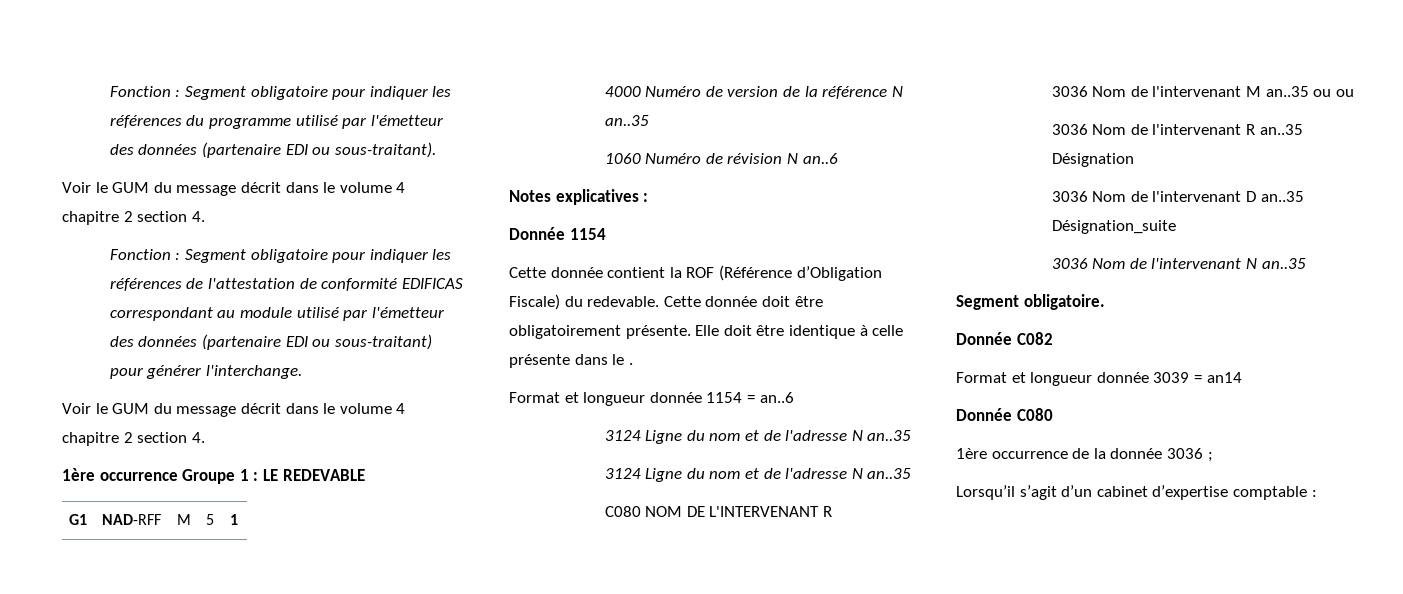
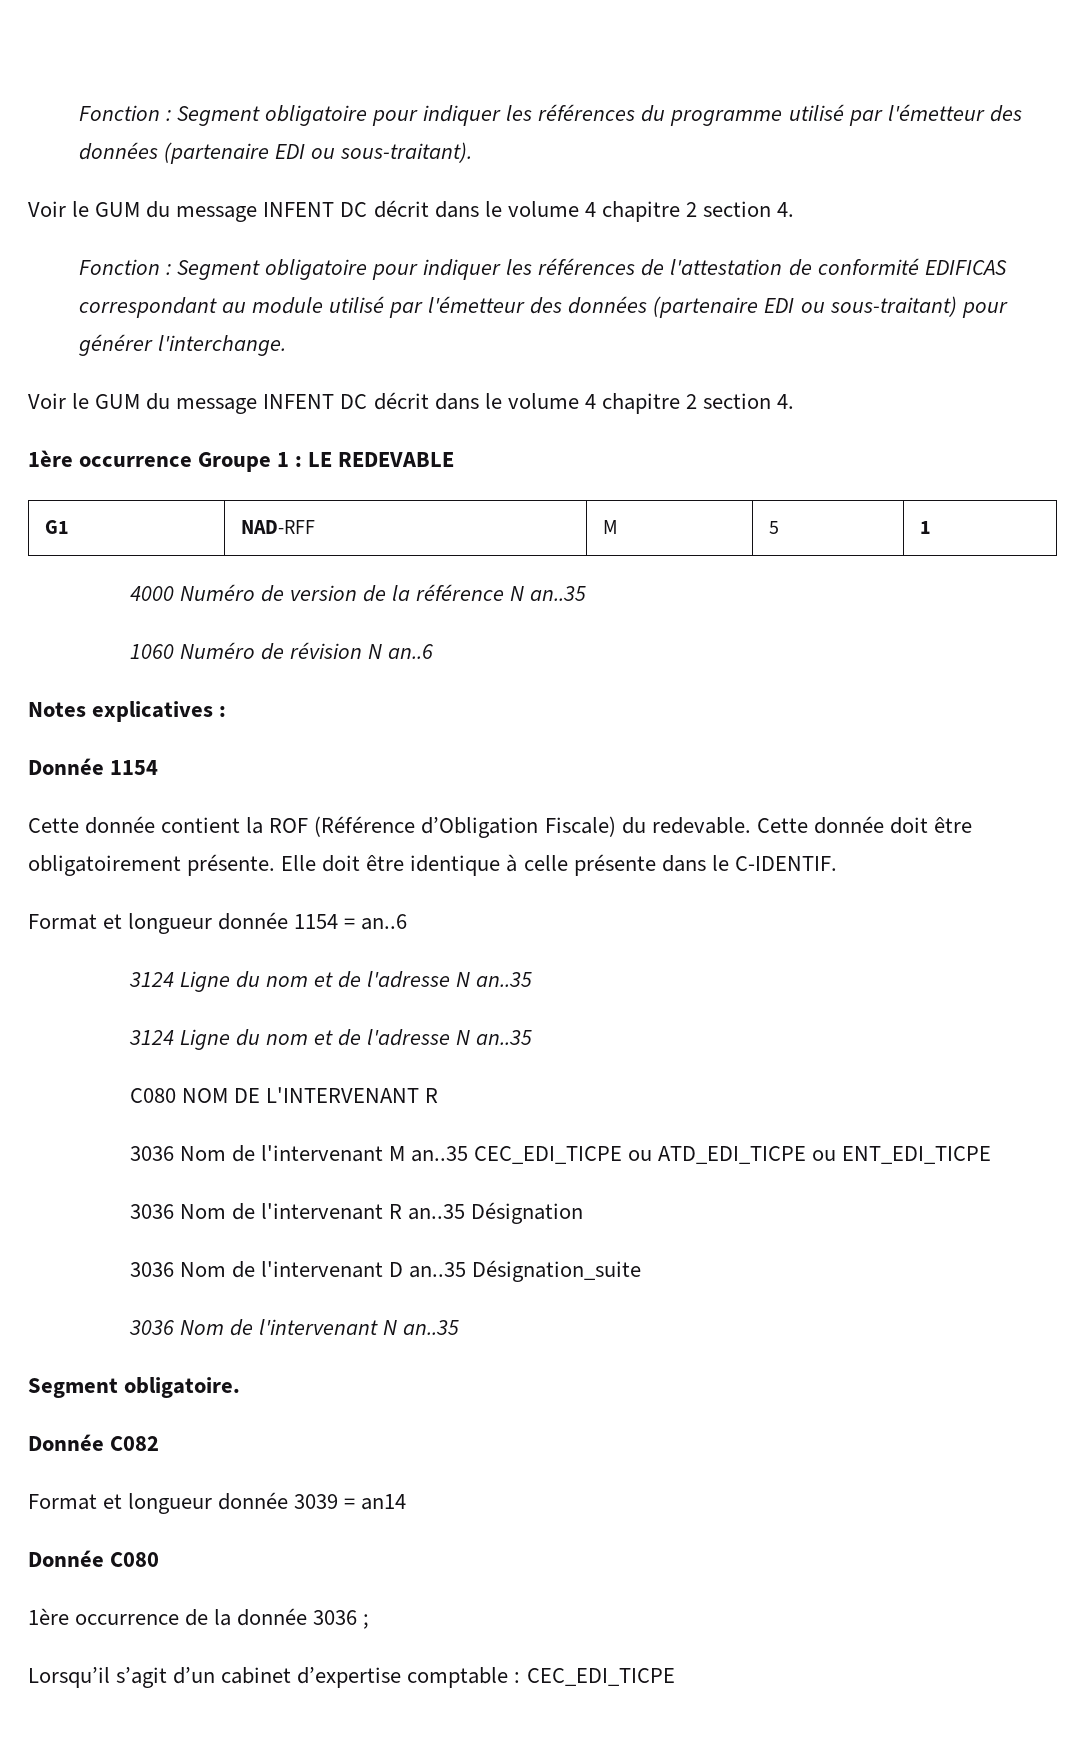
  Fonction : Segment obligatoire pour indiquer les références du programme utilisé par l'émetteur des données (partenaire EDI ou sous-traitant).
- Voir le GUM du message décrit dans le volume 4 chapitre 2 section 4.
+ Voir le GUM du message INFENT DC décrit dans le volume 4 chapitre 2 section 4.
  Fonction : Segment obligatoire pour indiquer les références de l'attestation de conformité EDIFICAS correspondant au module utilisé par l'émetteur des données (partenaire EDI ou sous-traitant) pour générer l'interchange.
- Voir le GUM du message décrit dans le volume 4 chapitre 2 section 4.
+ Voir le GUM du message INFENT DC décrit dans le volume 4 chapitre 2 section 4.
- Elle doit être identique à celle présente dans le .
+ Elle doit être identique à celle présente dans le C-IDENTIF.
- 3036 Nom de l'intervenant M an..35 ou ou
+ 3036 Nom de l'intervenant M an..35 CEC_EDI_TICPE ou ATD_EDI_TICPE ou ENT_EDI_TICPE
- Lorsqu’il s’agit d’un cabinet d’expertise comptable :
+ Lorsqu’il s’agit d’un cabinet d’expertise comptable : CEC_EDI_TICPE

